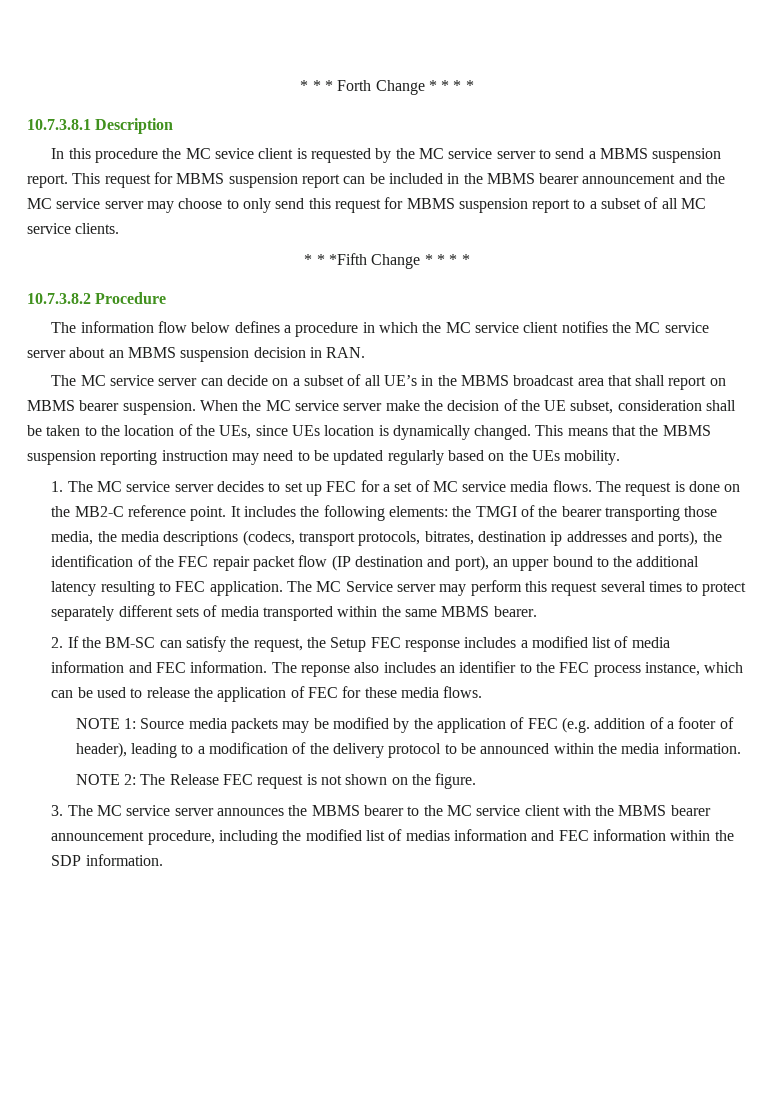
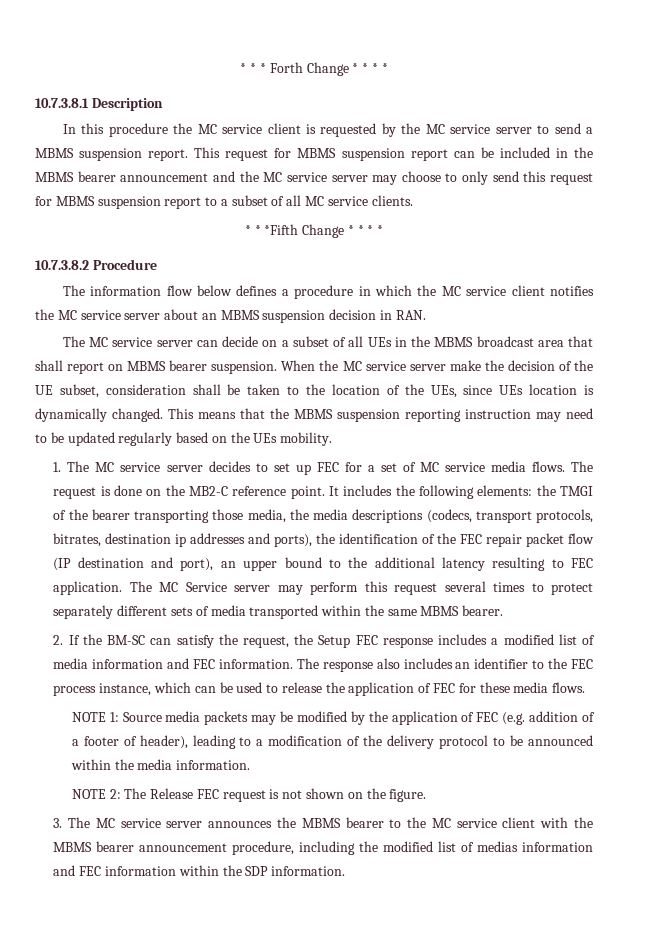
- In this procedure the MC sevice client is requested by the MC service server to send a MBMS suspension report.
+ In this procedure the MC service client is requested by the MC service server to send a MBMS suspension report.
- The MC service server can decide on a subset of all UE’s in the MBMS broadcast area that shall report on MBMS bearer suspension.
+ The MC service server can decide on a subset of all UEs in the MBMS broadcast area that shall report on MBMS bearer suspension.
- The reponse also includes an identifier to the FEC process instance, which can be used to release the application of FEC for these media flows.
+ The response also includes an identifier to the FEC process instance, which can be used to release the application of FEC for these media flows.

